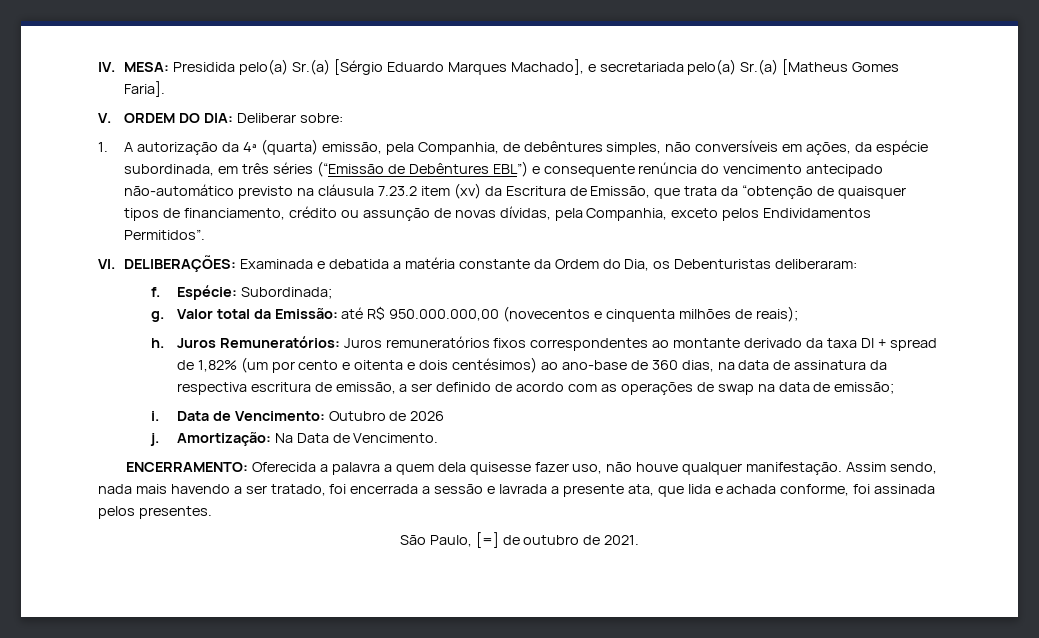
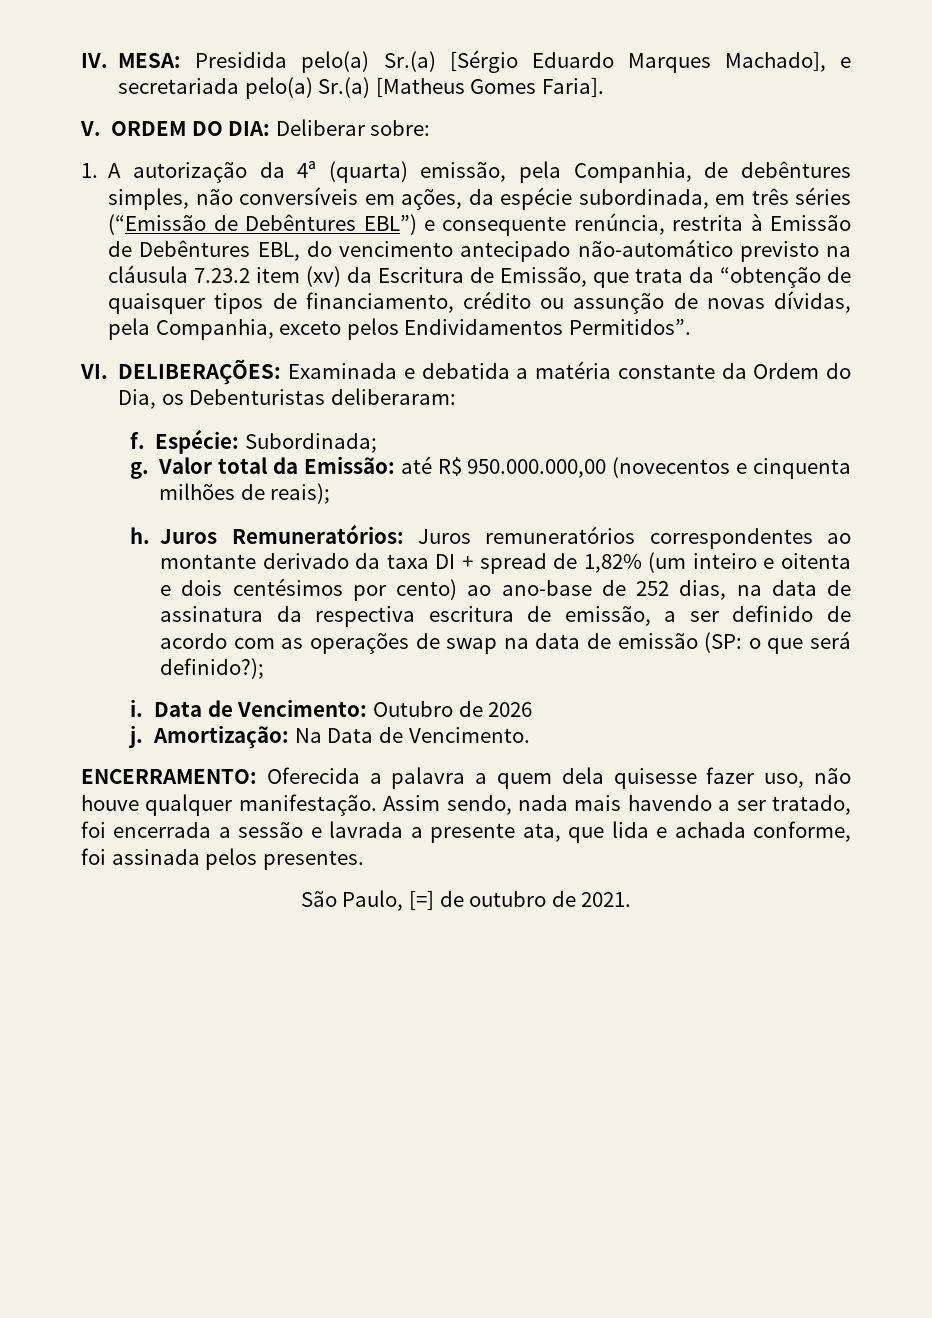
- 1. A autorização da 4ª (quarta) emissão, pela Companhia, de debêntures simples, não conversíveis em ações, da espécie subordinada, em três séries (“Emissão de Debêntures EBL”) e consequente renúncia do vencimento antecipado não-automático previsto na cláusula 7.23.2 item (xv) da Escritura de Emissão, que trata da “obtenção de quaisquer tipos de financiamento, crédito ou assunção de novas dívidas, pela Companhia, exceto pelos Endividamentos Permitidos”.
+ 1. A autorização da 4ª (quarta) emissão, pela Companhia, de debêntures simples, não conversíveis em ações, da espécie subordinada, em três séries (“Emissão de Debêntures EBL”) e consequente renúncia, restrita à Emissão de Debêntures EBL, do vencimento antecipado não-automático previsto na cláusula 7.23.2 item (xv) da Escritura de Emissão, que trata da “obtenção de quaisquer tipos de financiamento, crédito ou assunção de novas dívidas, pela Companhia, exceto pelos Endividamentos Permitidos”.
- Juros Remuneratórios: Juros remuneratórios fixos correspondentes ao montante derivado da taxa DI + spread de 1,82% (um por cento e oitenta e dois centésimos) ao ano-base de 360 dias, na data de assinatura da respectiva escritura de emissão, a ser definido de acordo com as operações de swap na data de emissão;
+ Juros Remuneratórios: Juros remuneratórios correspondentes ao montante derivado da taxa DI + spread de 1,82% (um inteiro e oitenta e dois centésimos por cento) ao ano-base de 252 dias, na data de assinatura da respectiva escritura de emissão, a ser definido de acordo com as operações de swap na data de emissão (SP: o que será definido?);

